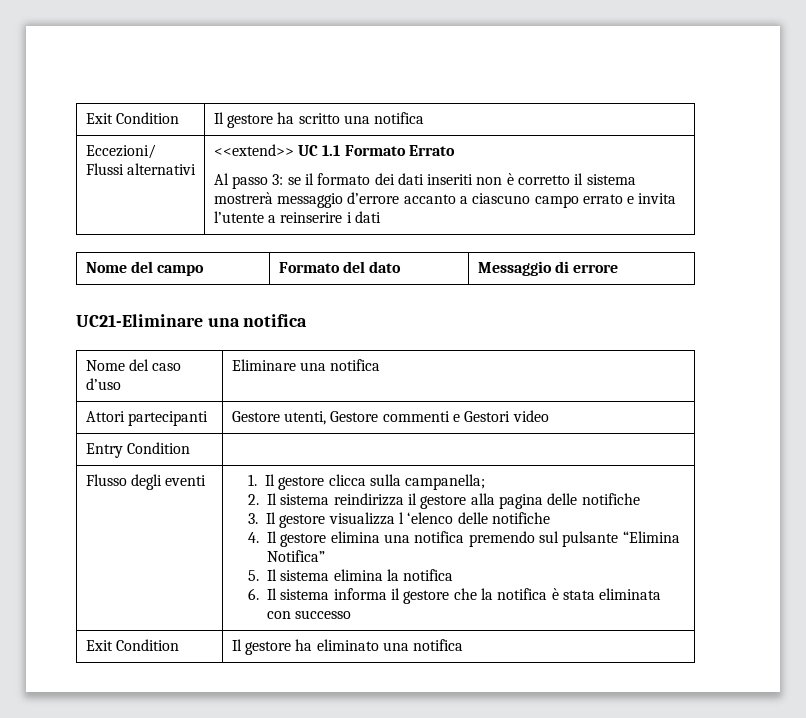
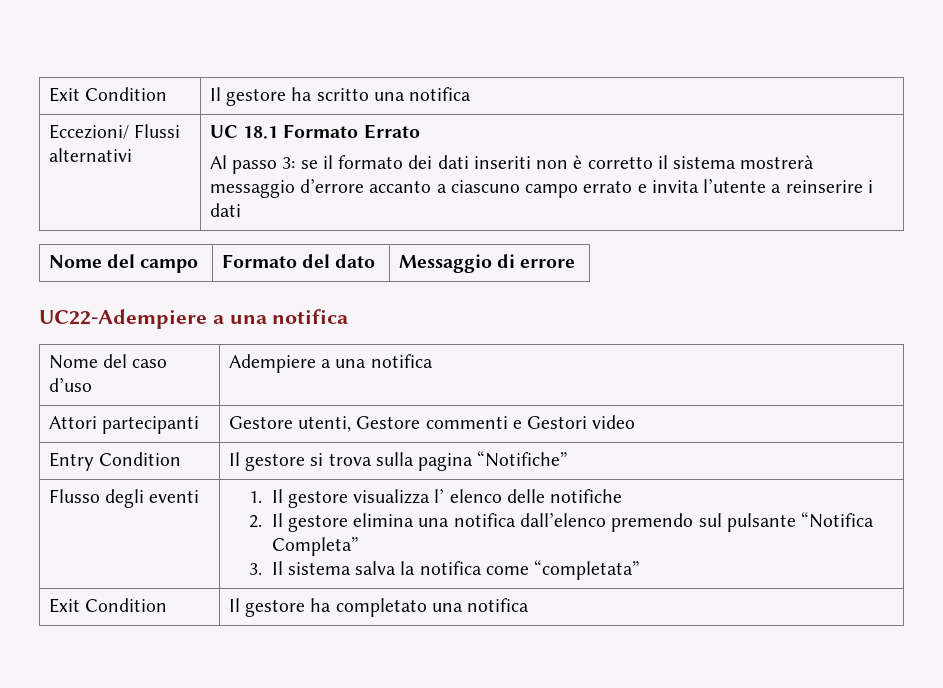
- Eccezioni/ Flussi alternativi | <<extend>> UC 1.1 Formato Errato
+ Eccezioni/ Flussi alternativi | UC 18.1 Formato Errato
- UC21-Eliminare una notifica
+ UC22-Adempiere a una notifica
- Nome del caso d’uso | Eliminare una notifica
+ Nome del caso d’uso | Adempiere a una notifica
- Entry Condition |
+ Entry Condition | Il gestore si trova sulla pagina “Notifiche”
- 1. Il gestore clicca sulla campanella;
- 2. Il sistema reindirizza il gestore alla pagina delle notifiche
- 3. Il gestore visualizza l ‘elenco delle notifiche
- 4. Il gestore elimina una notifica premendo sul pulsante “Elimina Notifica”
- 5. Il sistema elimina la notifica
- 6. Il sistema informa il gestore che la notifica è stata eliminata con successo
- Exit Condition | Il gestore ha eliminato una notifica
+ 1. Il gestore visualizza l’ elenco delle notifiche
+ 2. Il gestore elimina una notifica dall’elenco premendo sul pulsante “Notifica Completa”
+ 3. Il sistema salva la notifica come “completata”
+ Exit Condition | Il gestore ha completato una notifica

